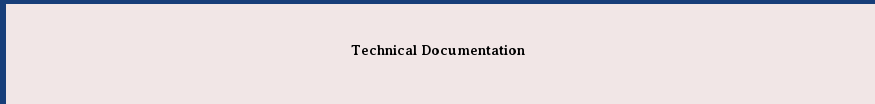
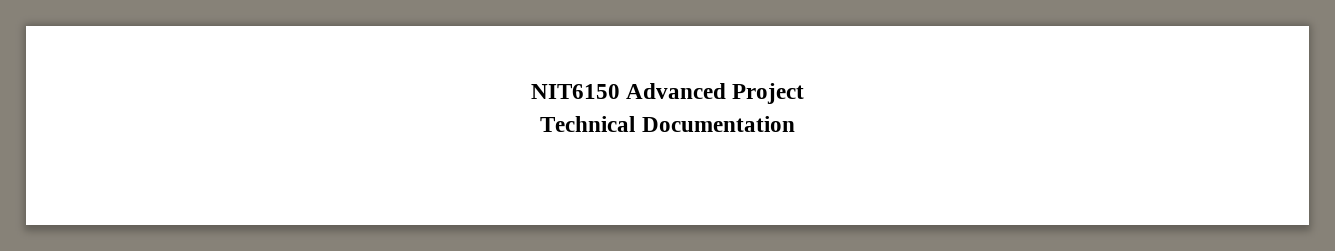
+ NIT6150 Advanced Project

